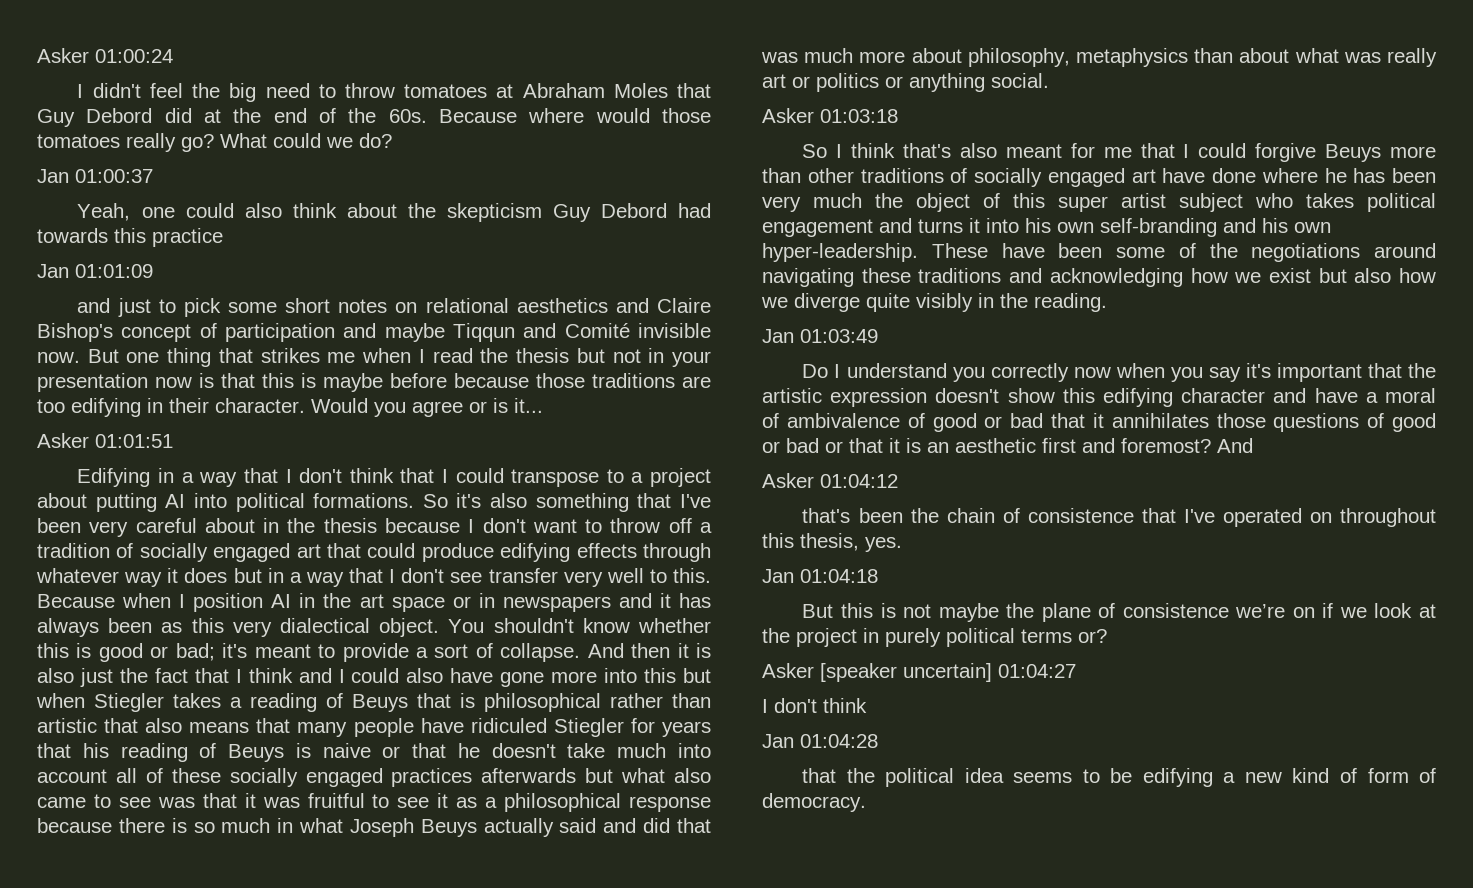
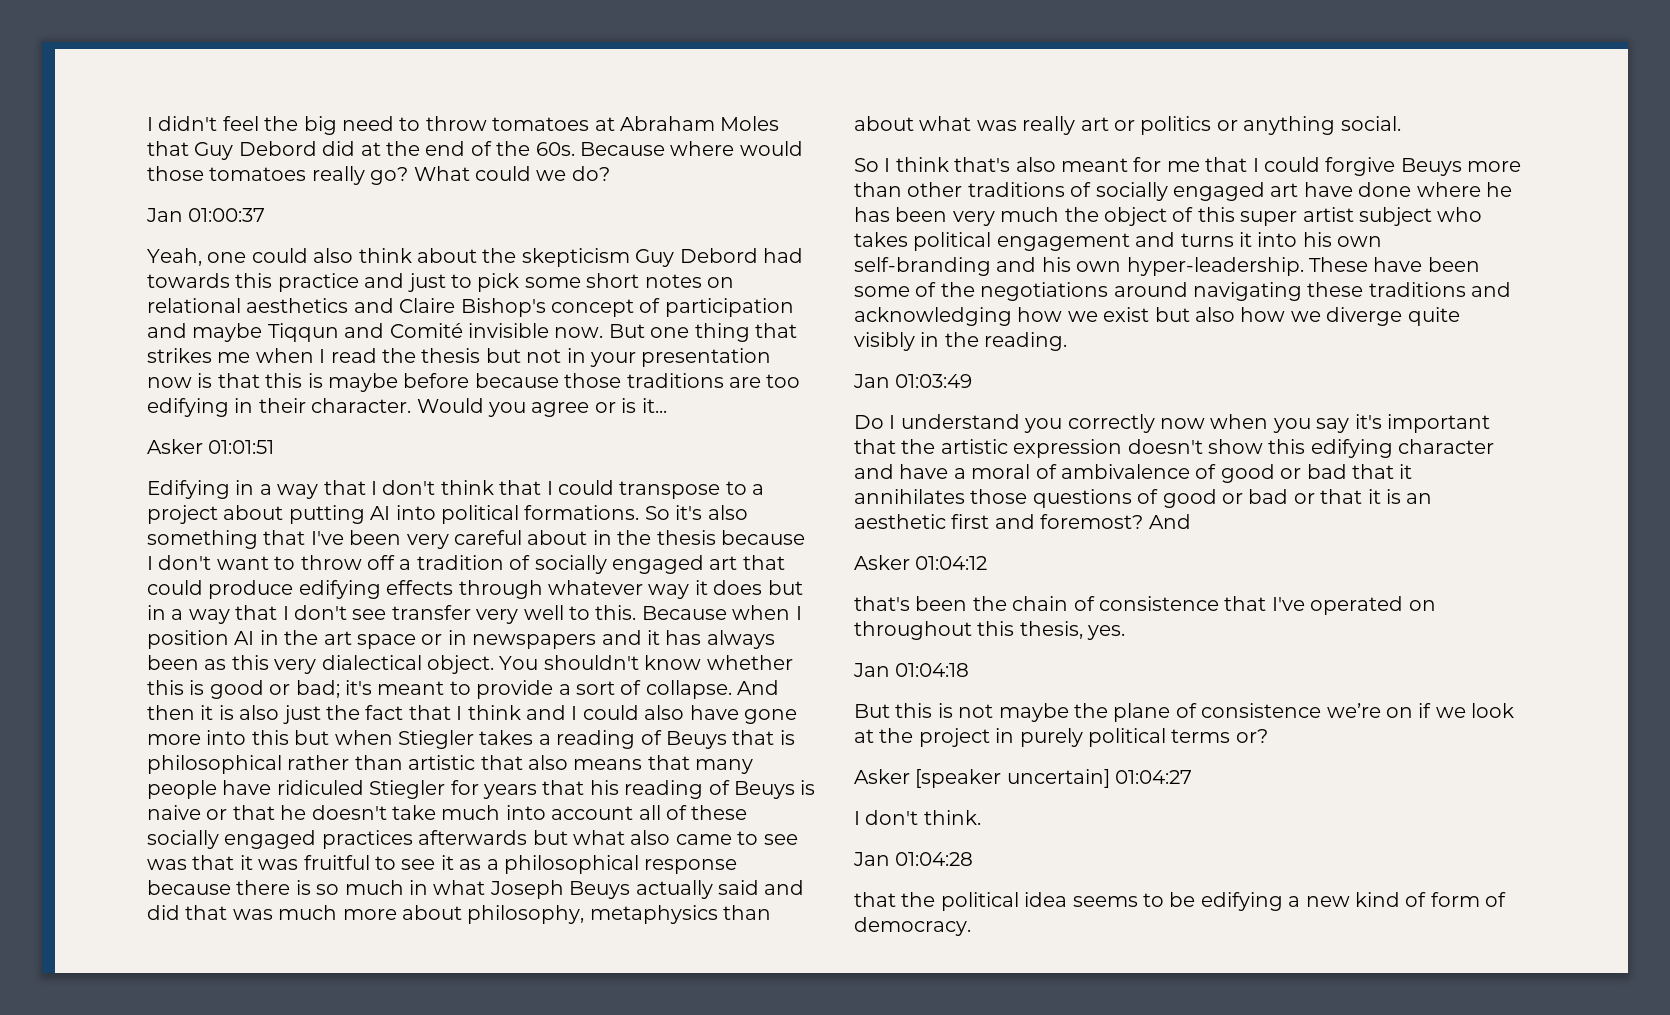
- Asker 01:00:24
- Yeah, one could also think about the skepticism Guy Debord had towards this practice
- Jan 01:01:09
- and just to pick some short notes on relational aesthetics and Claire Bishop's concept of participation and maybe Tiqqun and Comité invisible now.
+ Yeah, one could also think about the skepticism Guy Debord had towards this practice and just to pick some short notes on relational aesthetics and Claire Bishop's concept of participation and maybe Tiqqun and Comité invisible now.
- Asker 01:03:18
  Asker [speaker uncertain] 01:04:27
- I don't think
+ I don't think.

